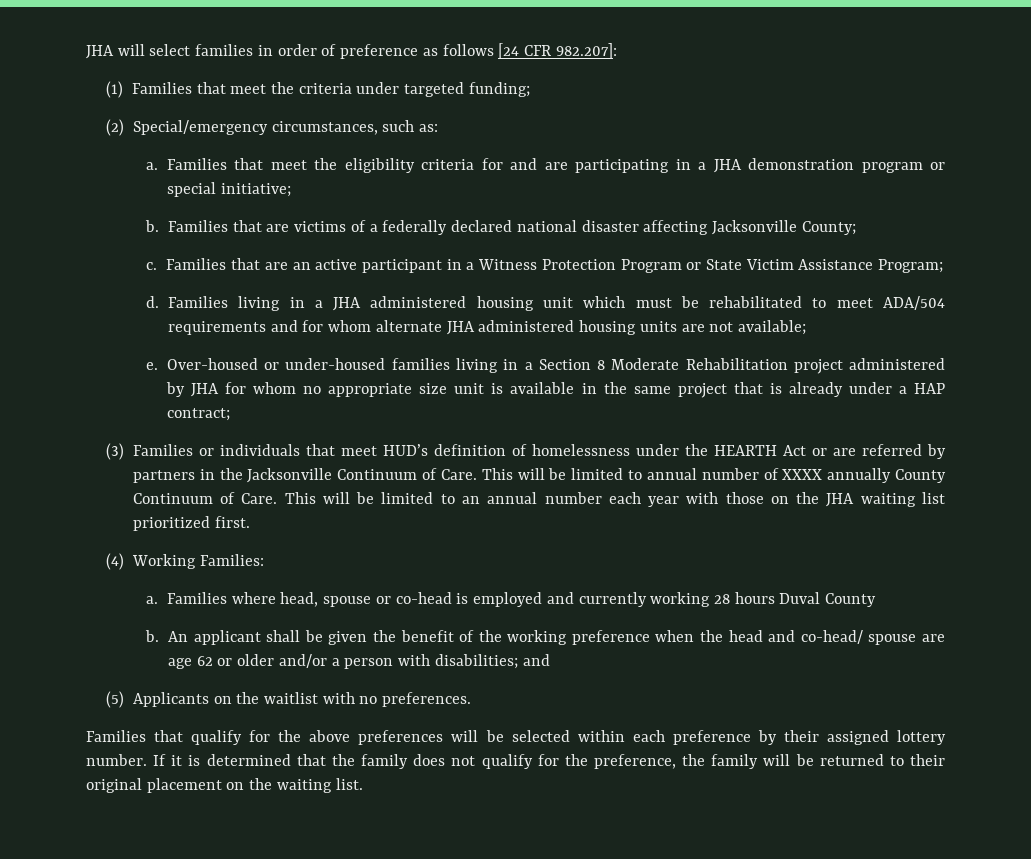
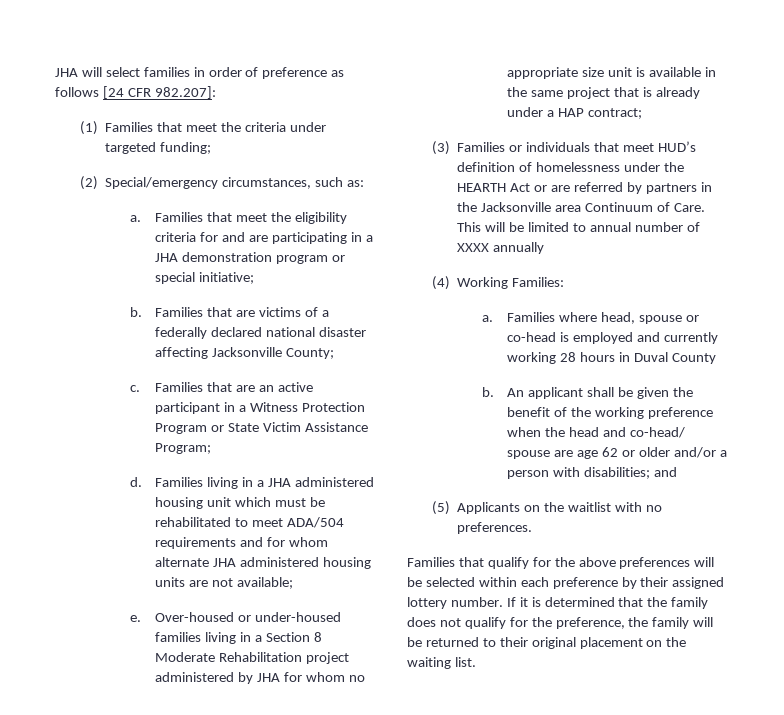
- (3) Families or individuals that meet HUD’s definition of homelessness under the HEARTH Act or are referred by partners in the Jacksonville Continuum of Care.
+ (3) Families or individuals that meet HUD’s definition of homelessness under the HEARTH Act or are referred by partners in the Jacksonville area Continuum of Care.
- This will be limited to annual number of XXXX annually County Continuum of Care. This will be limited to an annual number each year with those on the JHA waiting list prioritized first.
+ This will be limited to annual number of XXXX annually
- Families where head, spouse or co-head is employed and currently working 28 hours Duval County
+ Families where head, spouse or co-head is employed and currently working 28 hours in Duval County

